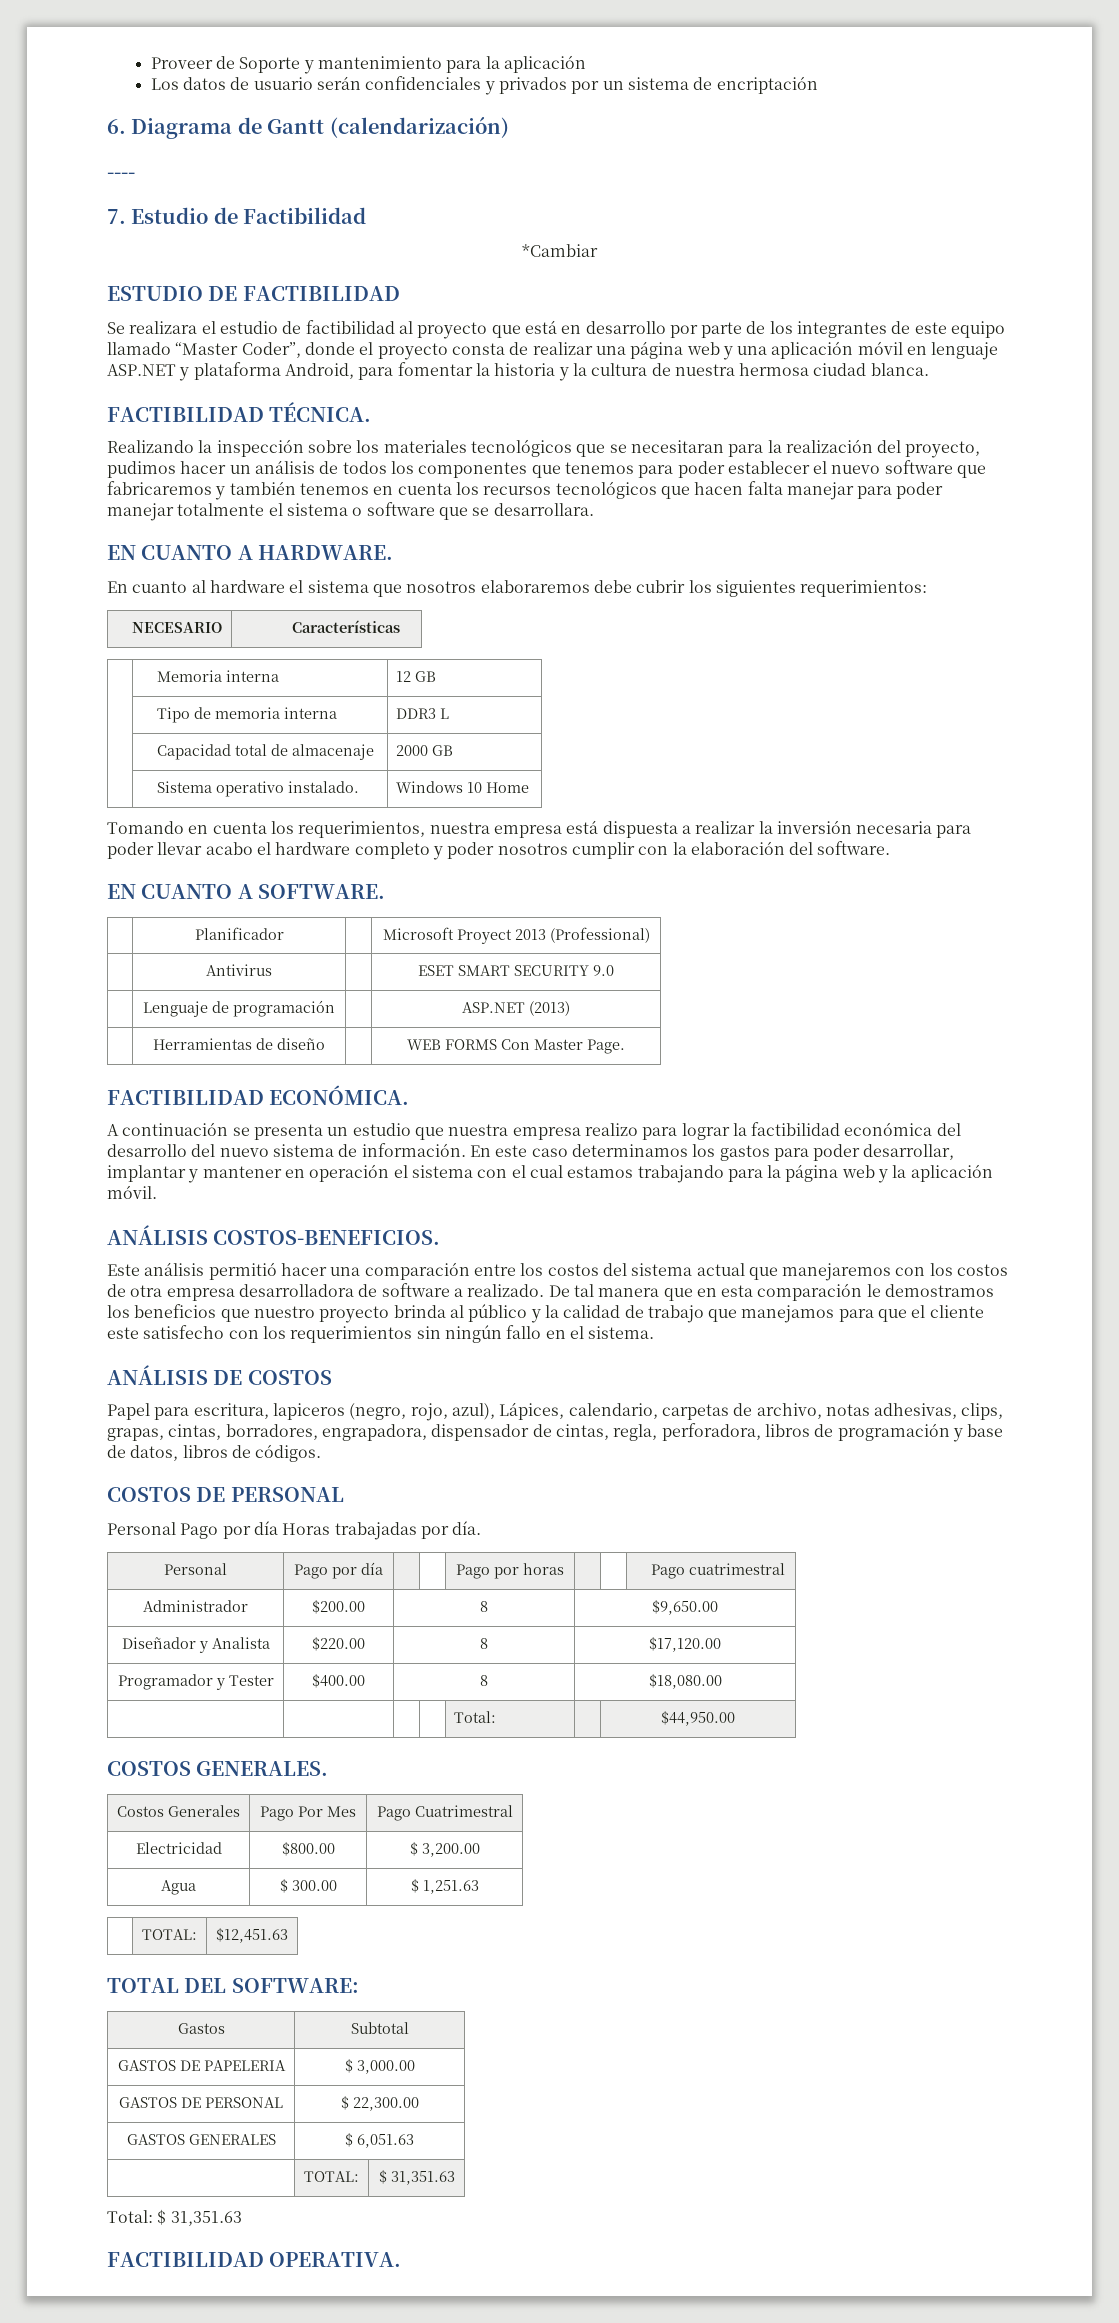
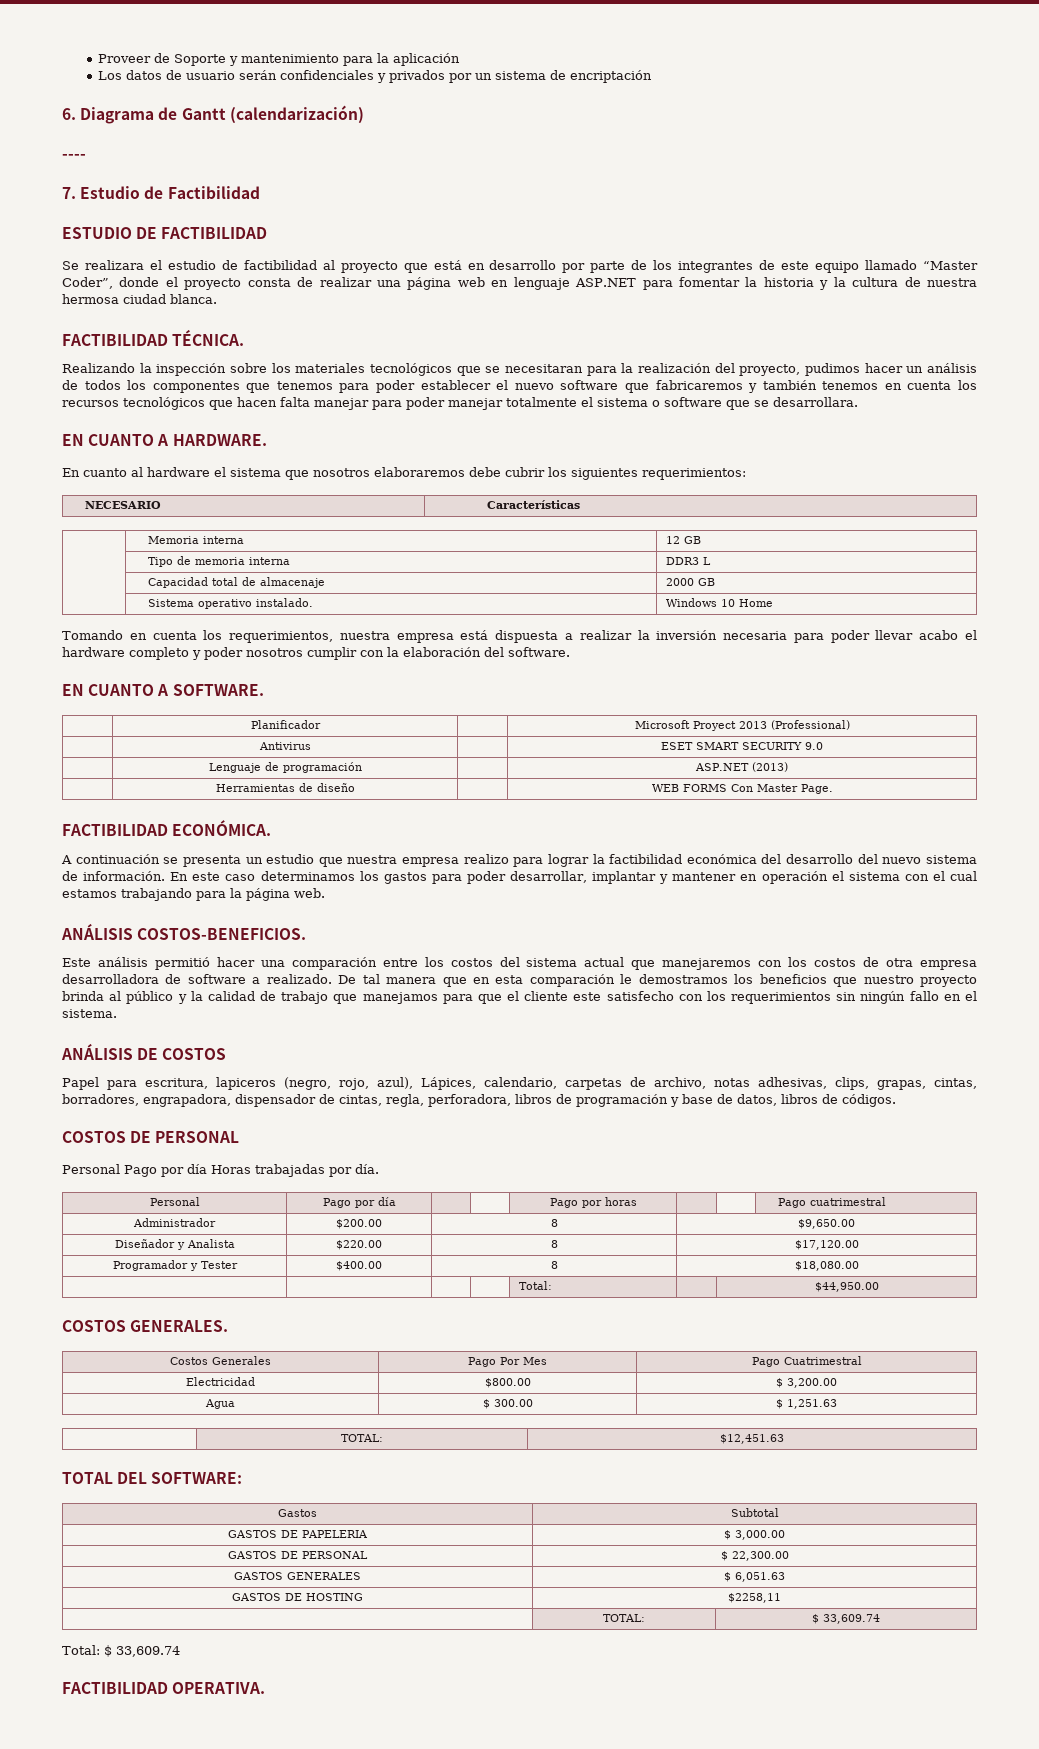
- *Cambiar
- Se realizara el estudio de factibilidad al proyecto que está en desarrollo por parte de los integrantes de este equipo llamado “Master Coder”, donde el proyecto consta de realizar una página web y una aplicación móvil en lenguaje ASP.NET y plataforma Android, para fomentar la historia y la cultura de nuestra hermosa ciudad blanca.
+ Se realizara el estudio de factibilidad al proyecto que está en desarrollo por parte de los integrantes de este equipo llamado “Master Coder”, donde el proyecto consta de realizar una página web en lenguaje ASP.NET para fomentar la historia y la cultura de nuestra hermosa ciudad blanca.
- En este caso determinamos los gastos para poder desarrollar, implantar y mantener en operación el sistema con el cual estamos trabajando para la página web y la aplicación móvil.
+ En este caso determinamos los gastos para poder desarrollar, implantar y mantener en operación el sistema con el cual estamos trabajando para la página web.
+ GASTOS DE HOSTING | $2258,11
- | TOTAL: | $ 31,351.63
+ | TOTAL: | $ 33,609.74
- Total: $ 31,351.63
+ Total: $ 33,609.74

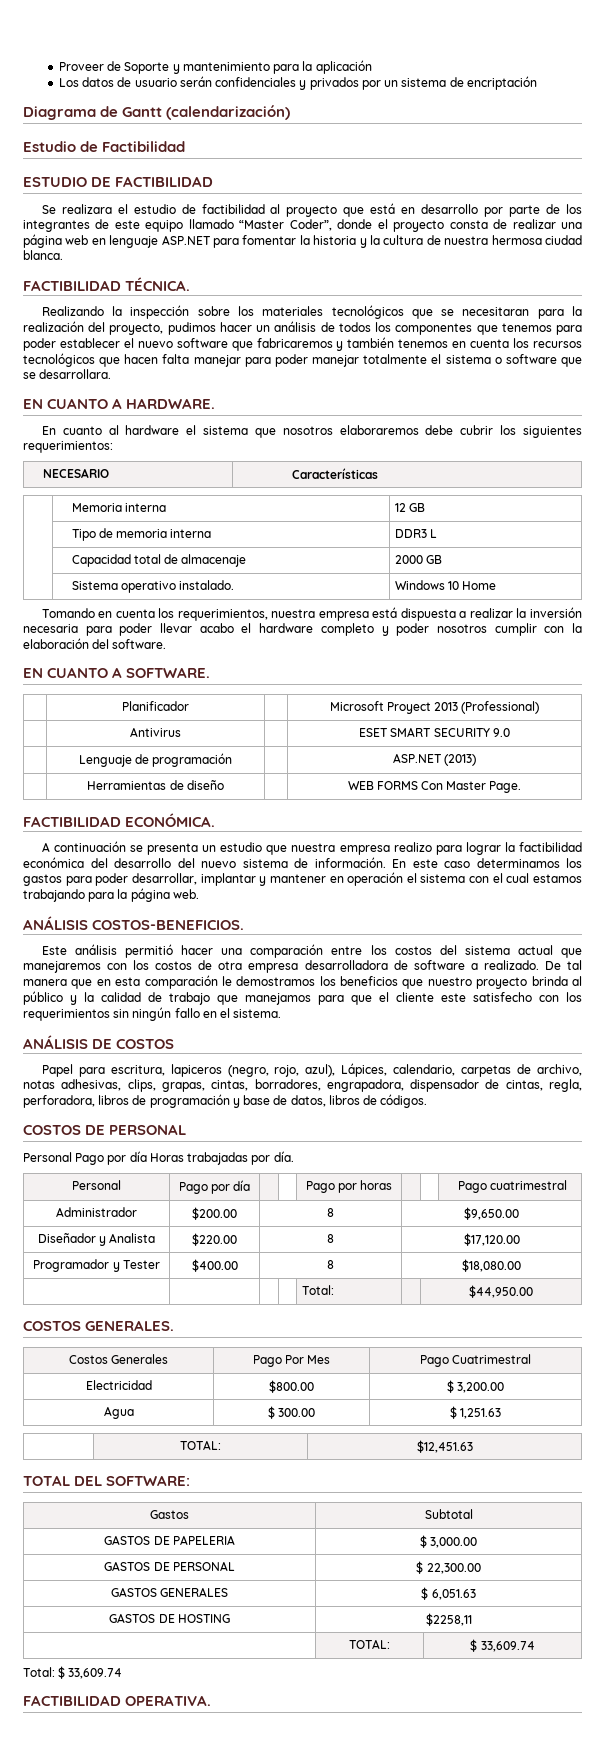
- 6. Diagrama de Gantt (calendarización)
+ Diagrama de Gantt (calendarización)
- ----
- 7. Estudio de Factibilidad
+ Estudio de Factibilidad

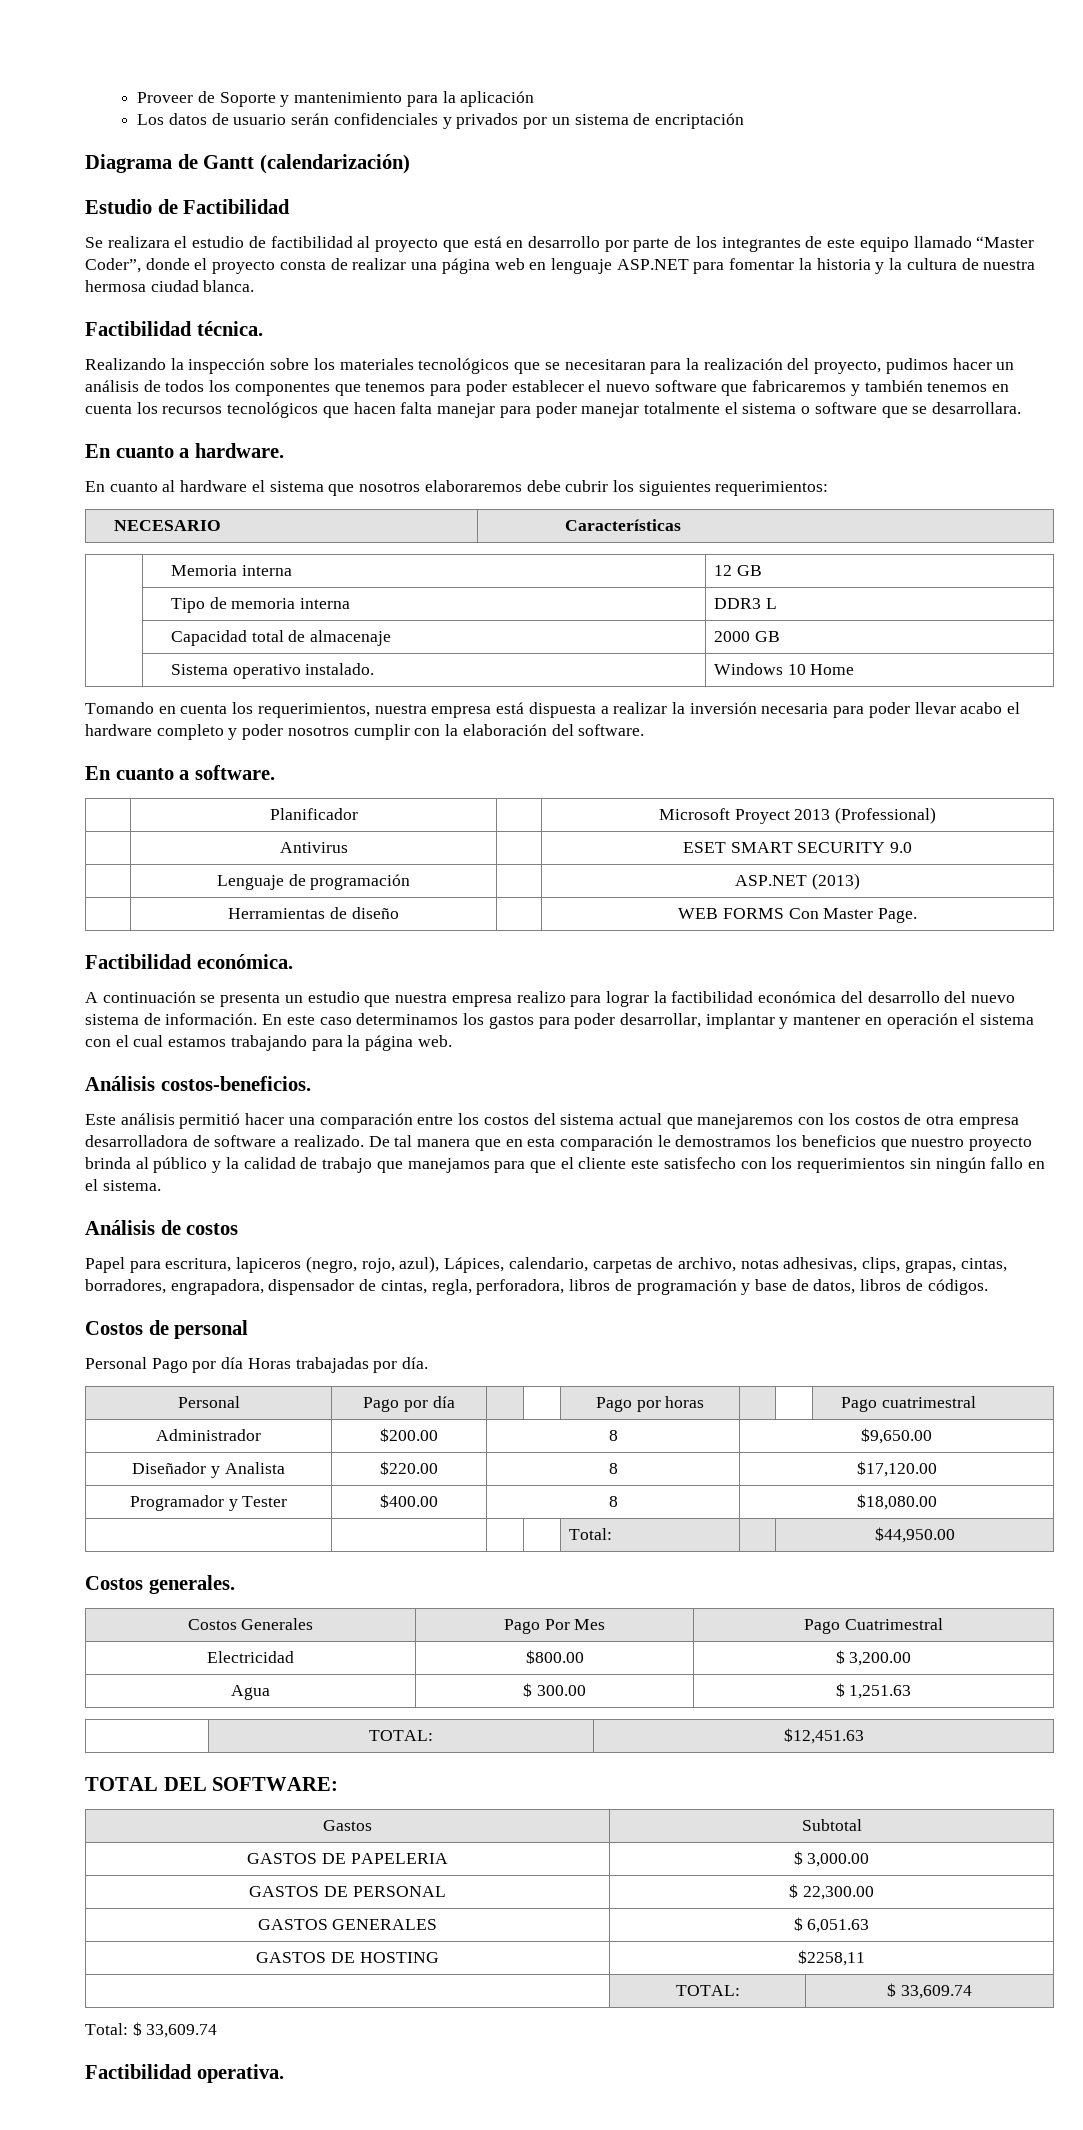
- ESTUDIO DE FACTIBILIDAD
- FACTIBILIDAD TÉCNICA.
+ Factibilidad técnica.
- EN CUANTO A HARDWARE.
+ En cuanto a hardware.
- EN CUANTO A SOFTWARE.
+ En cuanto a software.
- FACTIBILIDAD ECONÓMICA.
+ Factibilidad económica.
- ANÁLISIS COSTOS-BENEFICIOS.
+ Análisis costos-beneficios.
- ANÁLISIS DE COSTOS
+ Análisis de costos
- COSTOS DE PERSONAL
+ Costos de personal
- COSTOS GENERALES.
+ Costos generales.
- FACTIBILIDAD OPERATIVA.
+ Factibilidad operativa.

